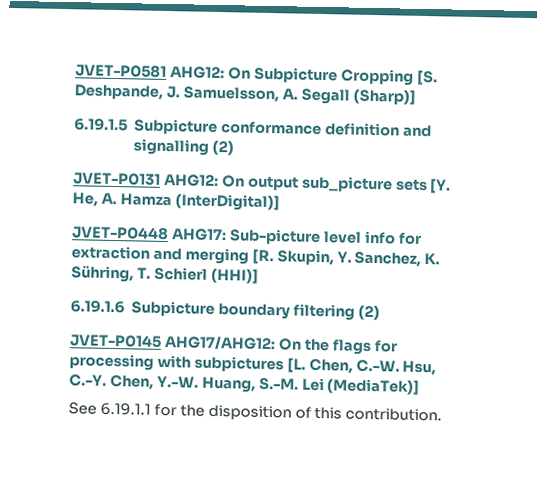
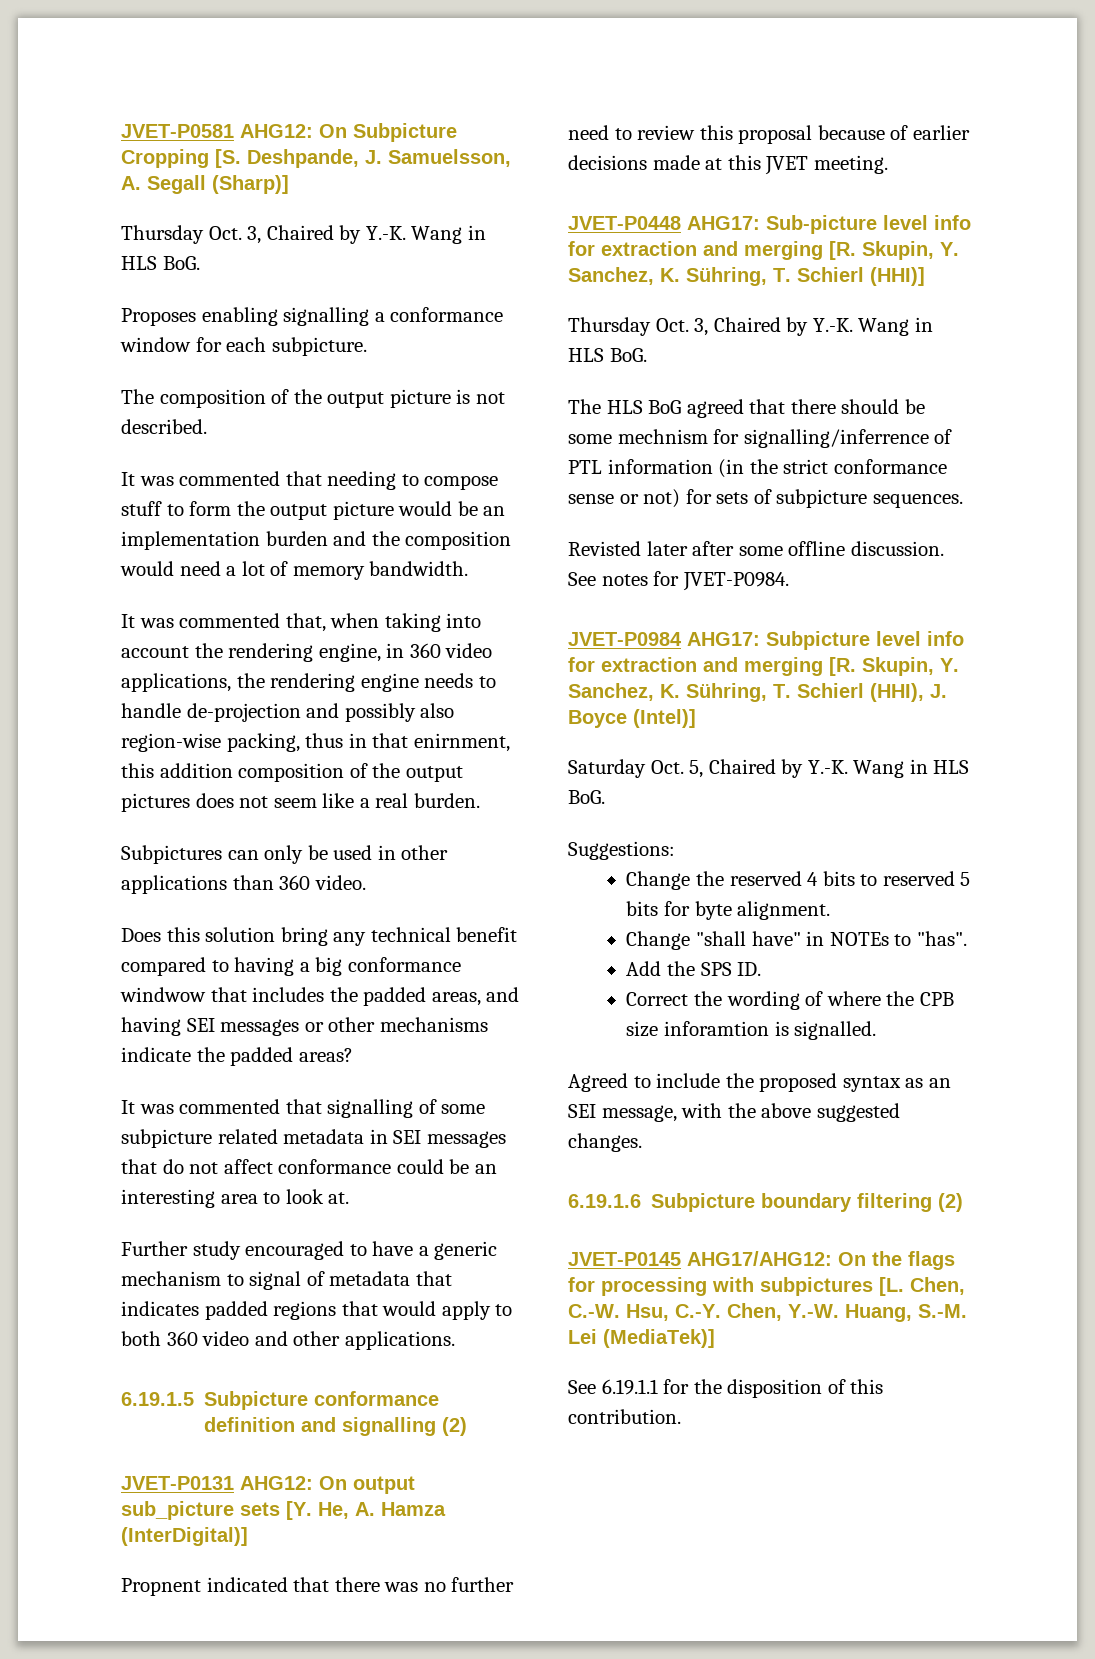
  JVET-P0581 AHG12: On Subpicture Cropping [S. Deshpande, J. Samuelsson, A. Segall (Sharp)]
+ Thursday Oct. 3, Chaired by Y.-K. Wang in HLS BoG.
+ Proposes enabling signalling a conformance window for each subpicture.
+ The composition of the output picture is not described.
+ It was commented that needing to compose stuff to form the output picture would be an implementation burden and the composition would need a lot of memory bandwidth.
+ It was commented that, when taking into account the rendering engine, in 360 video applications, the rendering engine needs to handle de-projection and possibly also region-wise packing, thus in that enirnment, this addition composition of the output pictures does not seem like a real burden.
+ Subpictures can only be used in other applications than 360 video.
+ Does this solution bring any technical benefit compared to having a big conformance windwow that includes the padded areas, and having SEI messages or other mechanisms indicate the padded areas?
+ It was commented that signalling of some subpicture related metadata in SEI messages that do not affect conformance could be an interesting area to look at.
+ Further study encouraged to have a generic mechanism to signal of metadata that indicates padded regions that would apply to both 360 video and other applications.
+ Propnent indicated that there was no further need to review this proposal because of earlier decisions made at this JVET meeting.
  JVET-P0448 AHG17: Sub-picture level info for extraction and merging [R. Skupin, Y. Sanchez, K. Sühring, T. Schierl (HHI)]
+ Thursday Oct. 3, Chaired by Y.-K. Wang in HLS BoG.
+ The HLS BoG agreed that there should be some mechnism for signalling/inferrence of PTL information (in the strict conformance sense or not) for sets of subpicture sequences.
+ Revisted later after some offline discussion. See notes for JVET-P0984.
+ JVET-P0984 AHG17: Subpicture level info for extraction and merging [R. Skupin, Y. Sanchez, K. Sühring, T. Schierl (HHI), J. Boyce (Intel)]
+ Saturday Oct. 5, Chaired by Y.-K. Wang in HLS BoG.
+ Suggestions:
+ Change the reserved 4 bits to reserved 5 bits for byte alignment.
+ Change "shall have" in NOTEs to "has".
+ Add the SPS ID.
+ Correct the wording of where the CPB size inforamtion is signalled.
+ Agreed to include the proposed syntax as an SEI message, with the above suggested changes.

